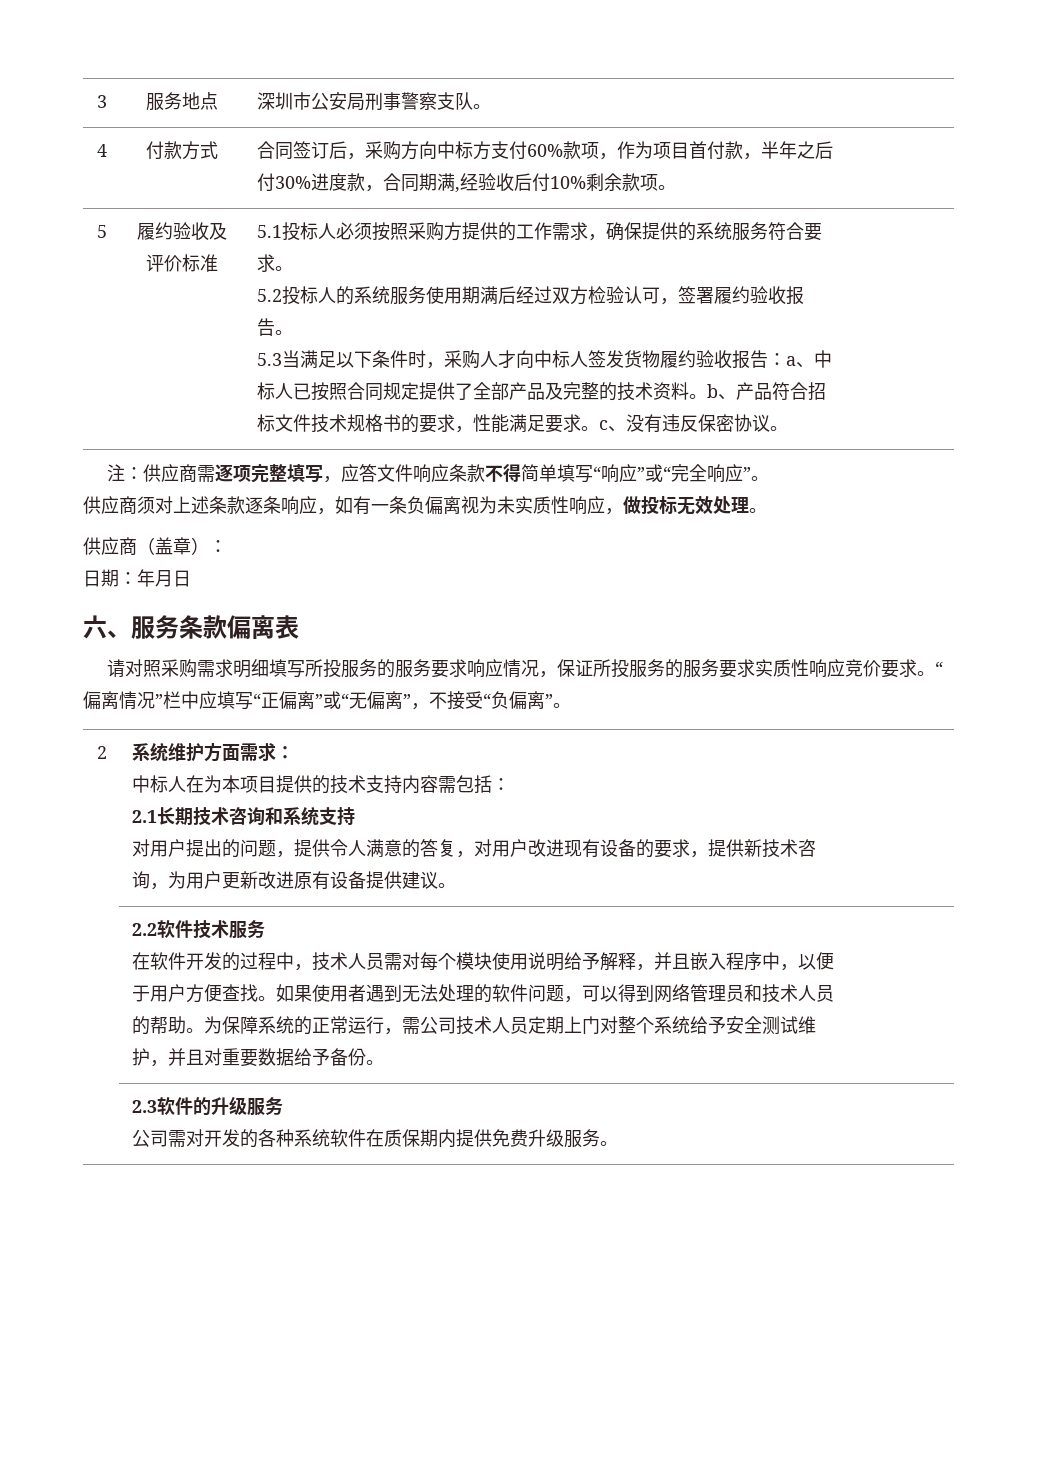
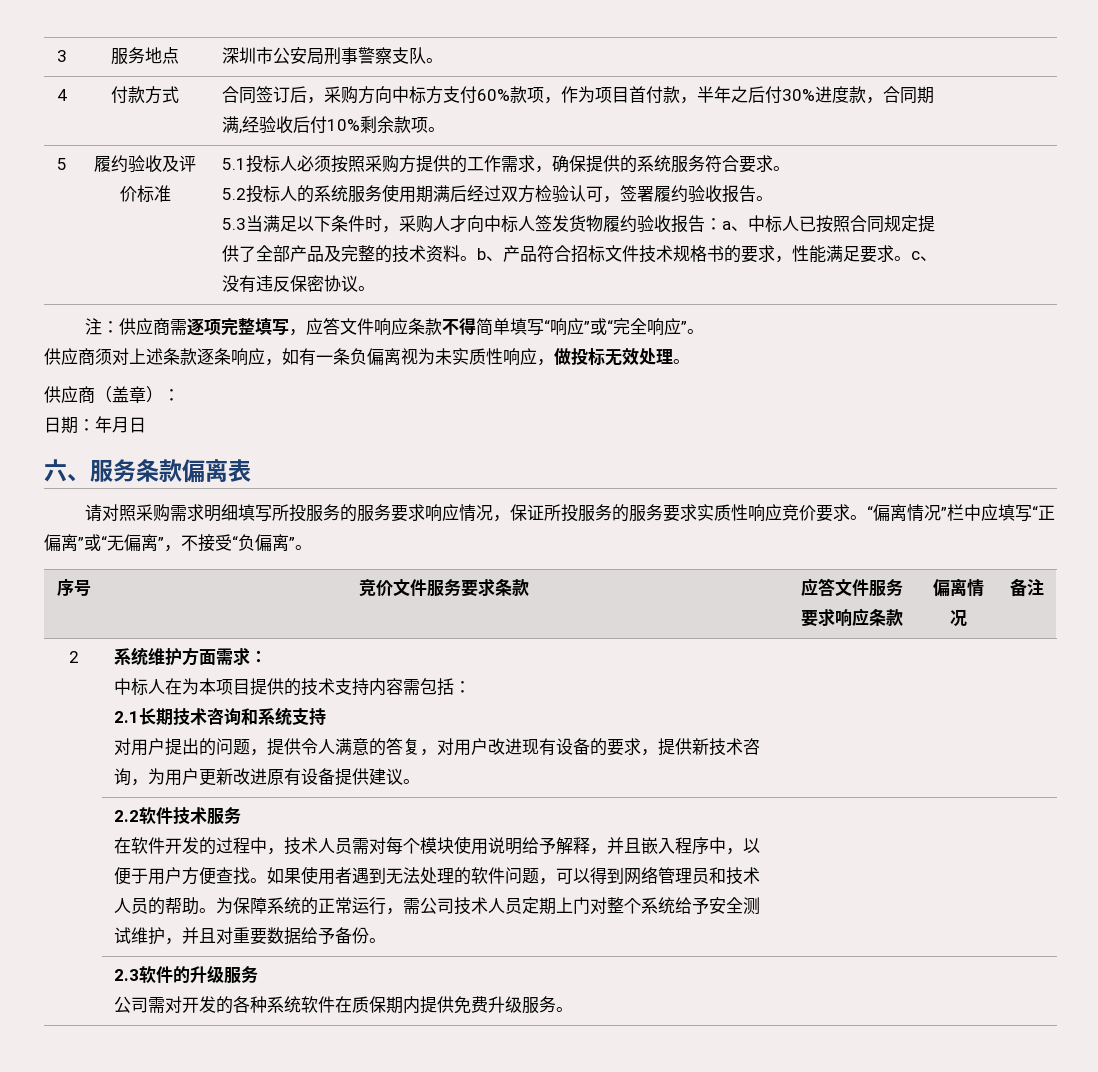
+ 序号 | 竞价文件服务要求条款 | 应答文件服务要求响应条款 | 偏离情况 | 备注

